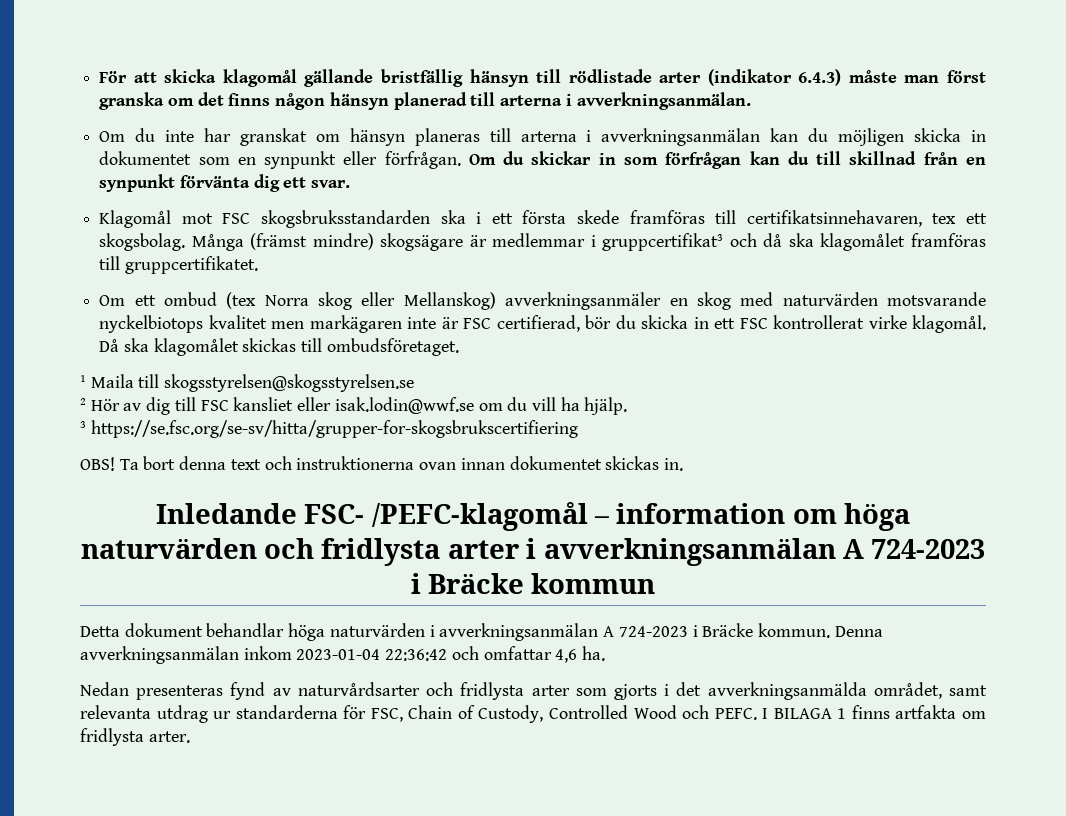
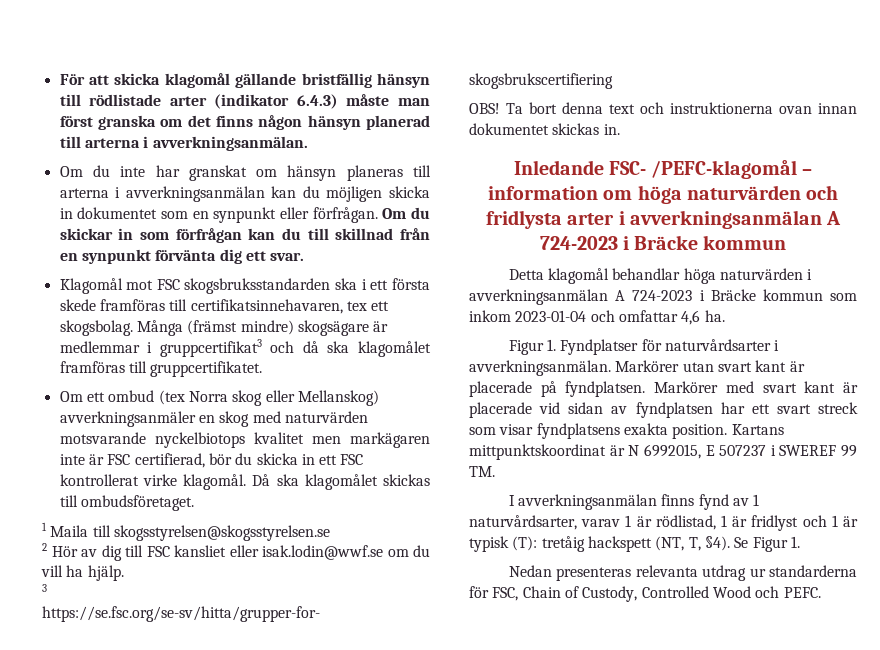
- Detta dokument behandlar höga naturvärden i avverkningsanmälan A 724-2023 i Bräcke kommun. Denna avverkningsanmälan inkom 2023-01-04 22:36:42 och omfattar 4,6 ha.
+ Detta klagomål behandlar höga naturvärden i avverkningsanmälan A 724-2023 i Bräcke kommun som inkom 2023-01-04 och omfattar 4,6 ha.
- Nedan presenteras fynd av naturvårdsarter och fridlysta arter som gjorts i det avverkningsanmälda området, samt relevanta utdrag ur standarderna för FSC, Chain of Custody, Controlled Wood och PEFC. I BILAGA 1 finns artfakta om fridlysta arter.
+ Figur 1. Fyndplatser för naturvårdsarter i avverkningsanmälan. Markörer utan svart kant är placerade på fyndplatsen. Markörer med svart kant är placerade vid sidan av fyndplatsen har ett svart streck som visar fyndplatsens exakta position. Kartans mittpunktskoordinat är N 6992015, E 507237 i SWEREF 99 TM.
+ I avverkningsanmälan finns fynd av 1 naturvårdsarter, varav 1 är rödlistad, 1 är fridlyst och 1 är typisk (T): tretåig hackspett (NT, T, §4). Se Figur 1.
+ Nedan presenteras relevanta utdrag ur standarderna för FSC, Chain of Custody, Controlled Wood och PEFC.

